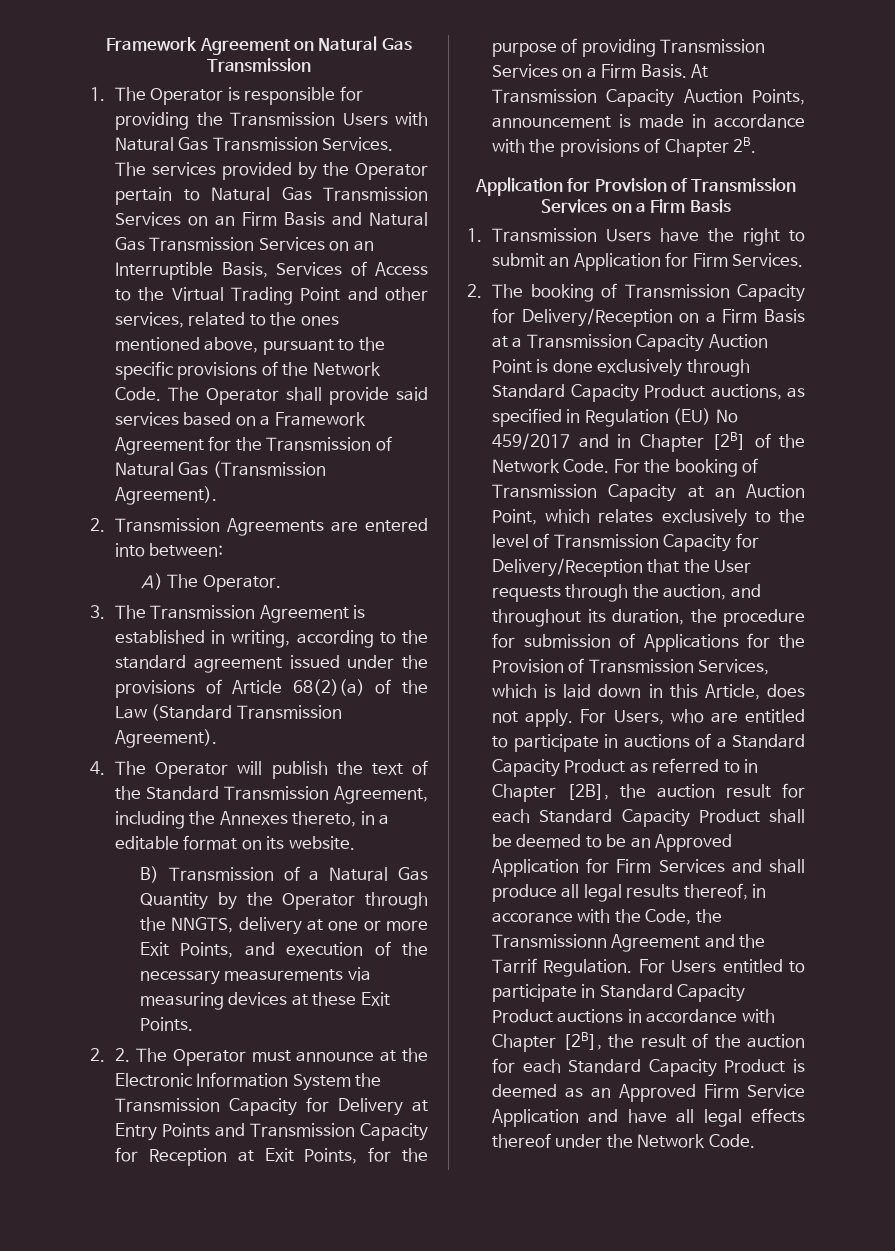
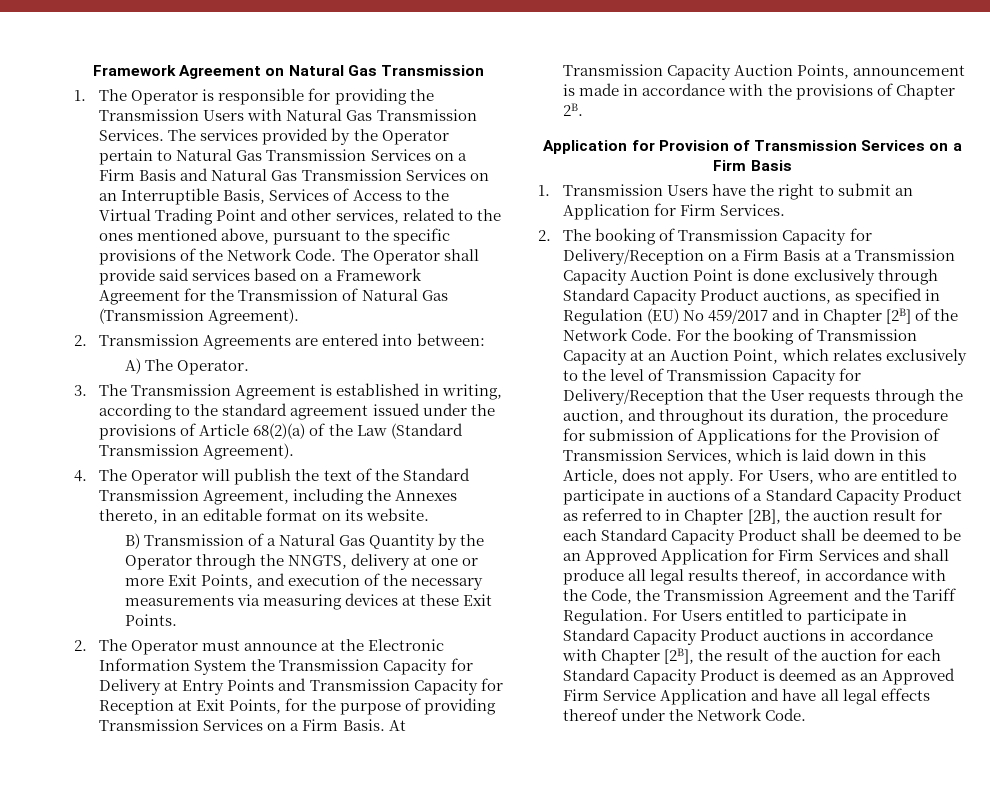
- The services provided by the Operator pertain to Natural Gas Transmission Services on an Firm Basis and Natural Gas Transmission Services on an Interruptible Basis, Services of Access to the Virtual Trading Point and other services, related to the ones mentioned above, pursuant to the specific provisions of the Network Code.
+ The services provided by the Operator pertain to Natural Gas Transmission Services on a Firm Basis and Natural Gas Transmission Services on an Interruptible Basis, Services of Access to the Virtual Trading Point and other services, related to the ones mentioned above, pursuant to the specific provisions of the Network Code.
- 4. The Operator will publish the text of the Standard Transmission Agreement, including the Annexes thereto, in a editable format on its website.
+ 4. The Operator will publish the text of the Standard Transmission Agreement, including the Annexes thereto, in an editable format on its website.
- 2. 2. The Operator must announce at the Electronic Information System the Transmission Capacity for Delivery at Entry Points and Transmission Capacity for Reception at Exit Points, for the purpose of providing Transmission Services on a Firm Basis.
+ 2. The Operator must announce at the Electronic Information System the Transmission Capacity for Delivery at Entry Points and Transmission Capacity for Reception at Exit Points, for the purpose of providing Transmission Services on a Firm Basis.
- For Users, who are entitled to participate in auctions of a Standard Capacity Product as referred to in Chapter [2B], the auction result for each Standard Capacity Product shall be deemed to be an Approved Application for Firm Services and shall produce all legal results thereof, in accorance with the Code, the Transmissionn Agreement and the Tarrif Regulation.
+ For Users, who are entitled to participate in auctions of a Standard Capacity Product as referred to in Chapter [2B], the auction result for each Standard Capacity Product shall be deemed to be an Approved Application for Firm Services and shall produce all legal results thereof, in accordance with the Code, the Transmission Agreement and the Tariff Regulation.

